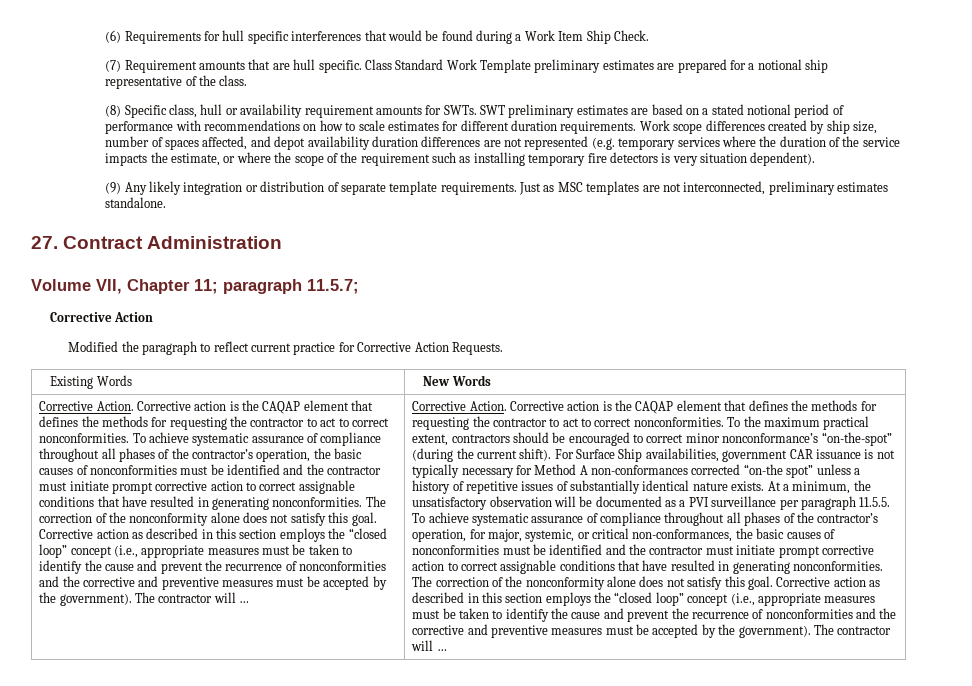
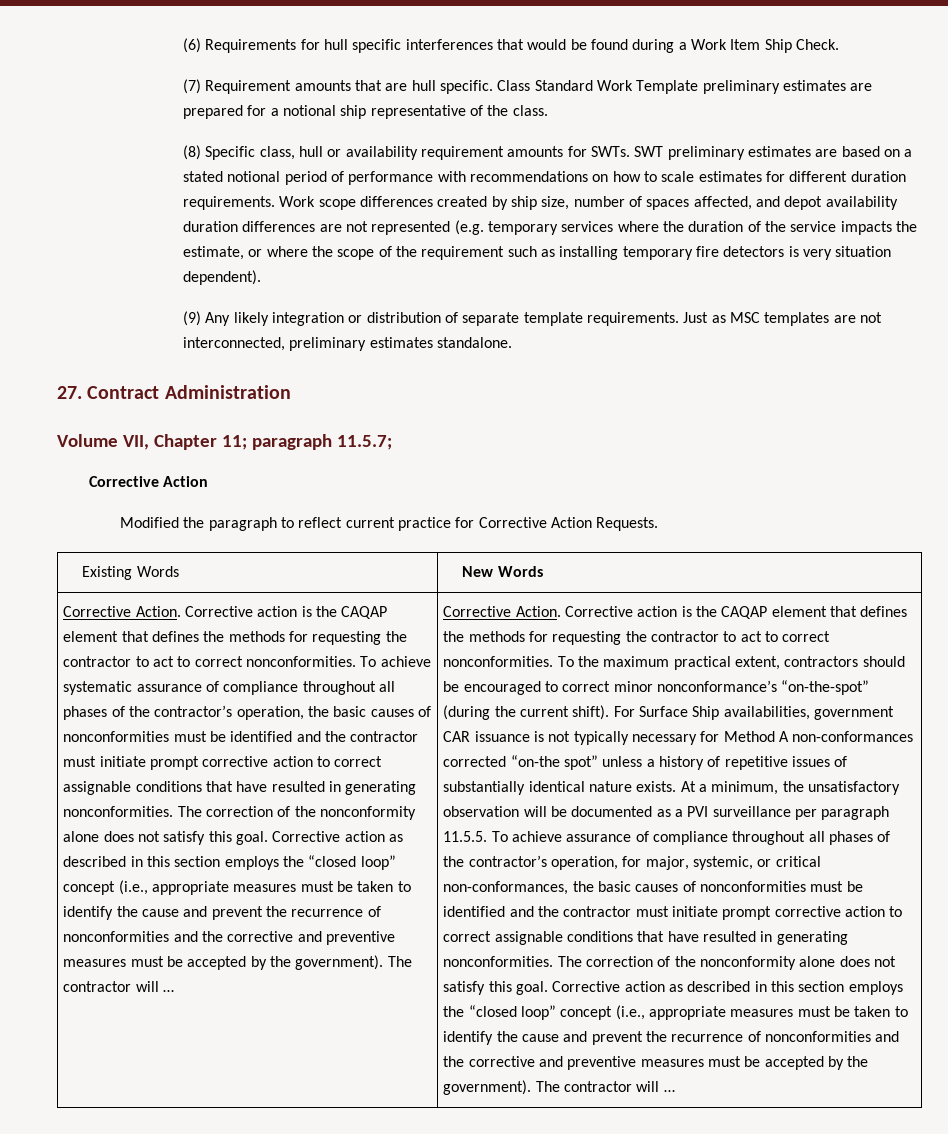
- At a minimum, the unsatisfactory observation will be documented as a PVI surveillance per paragraph 11.5.5. To achieve systematic assurance of compliance throughout all phases of the contractor’s operation, for major, systemic, or critical non-conformances, the basic causes of nonconformities must be identified and the contractor must initiate prompt corrective action to correct assignable conditions that have resulted in generating nonconformities.
+ At a minimum, the unsatisfactory observation will be documented as a PVI surveillance per paragraph 11.5.5. To achieve assurance of compliance throughout all phases of the contractor’s operation, for major, systemic, or critical non-conformances, the basic causes of nonconformities must be identified and the contractor must initiate prompt corrective action to correct assignable conditions that have resulted in generating nonconformities.

